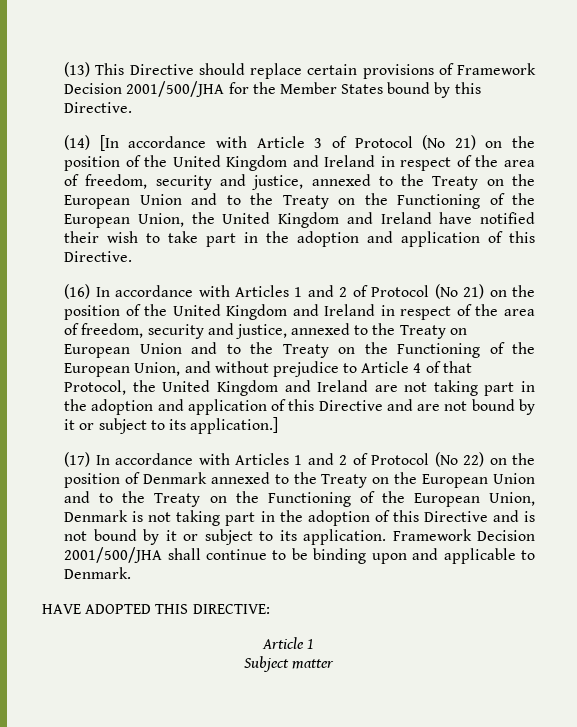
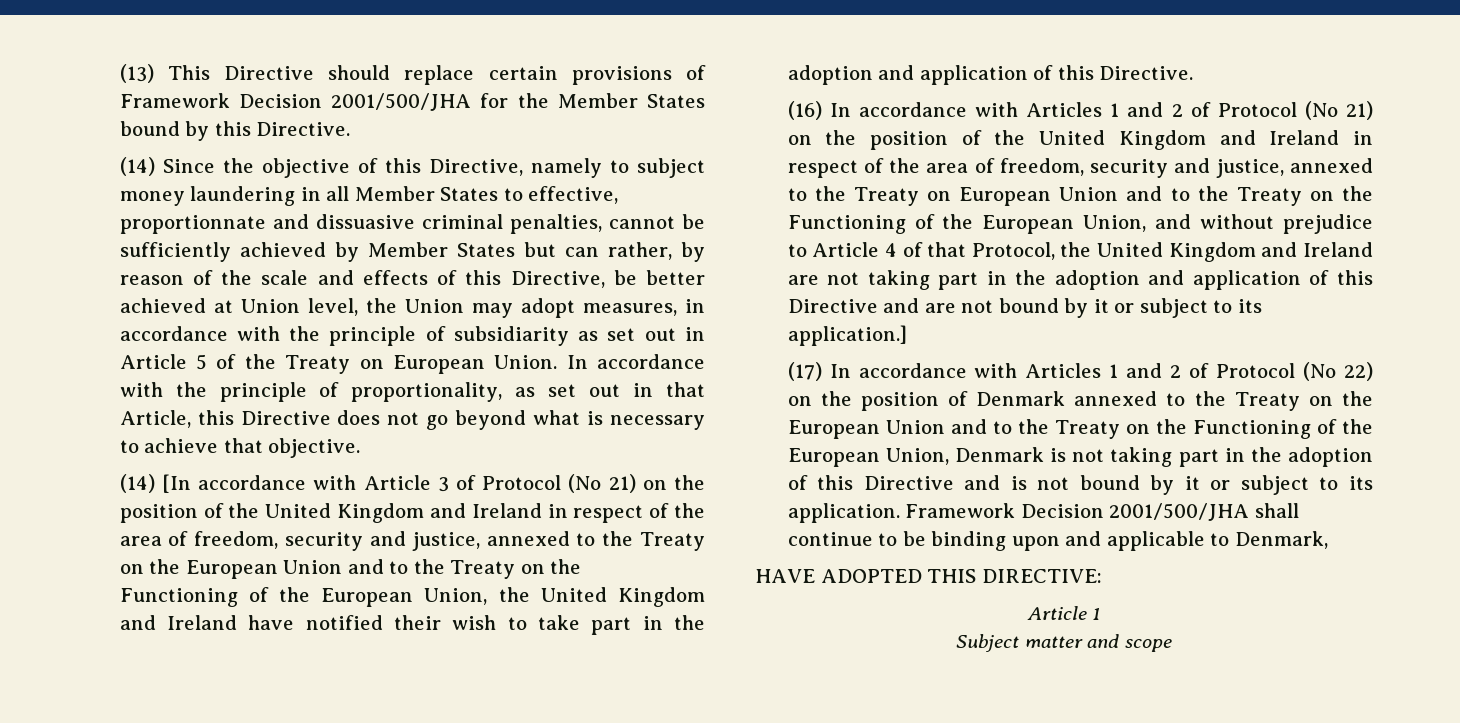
+ (14) Since the objective of this Directive, namely to subject money laundering in all Member States to effective, proportionnate and dissuasive criminal penalties, cannot be sufficiently achieved by Member States but can rather, by reason of the scale and effects of this Directive, be better achieved at Union level, the Union may adopt measures, in accordance with the principle of subsidiarity as set out in Article 5 of the Treaty on European Union. In accordance with the principle of proportionality, as set out in that Article, this Directive does not go beyond what is necessary to achieve that objective.
- Framework Decision 2001/500/JHA shall continue to be binding upon and applicable to Denmark.
+ Framework Decision 2001/500/JHA shall continue to be binding upon and applicable to Denmark,
- Subject matter
+ Subject matter and scope

